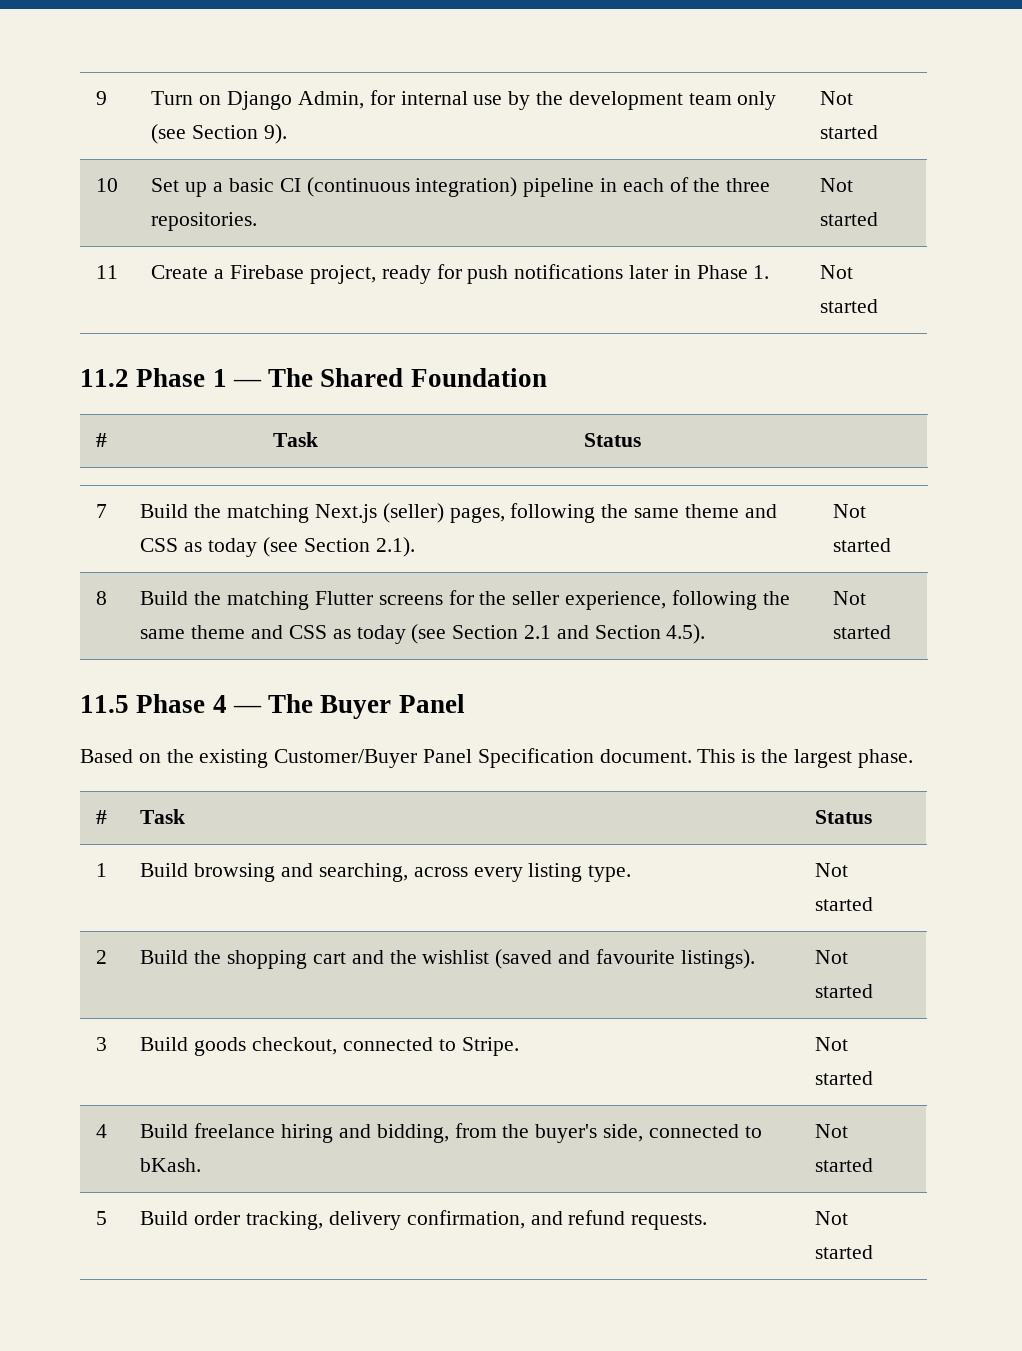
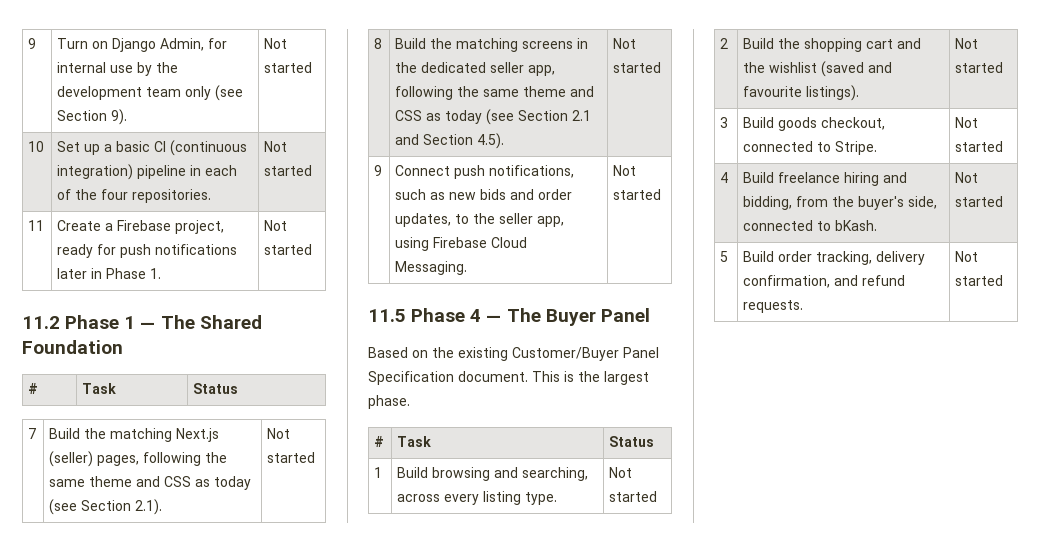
- 10 | Set up a basic CI (continuous integration) pipeline in each of the three repositories. | Not started
+ 10 | Set up a basic CI (continuous integration) pipeline in each of the four repositories. | Not started
- 8 | Build the matching Flutter screens for the seller experience, following the same theme and CSS as today (see Section 2.1 and Section 4.5). | Not started
+ 8 | Build the matching screens in the dedicated seller app, following the same theme and CSS as today (see Section 2.1 and Section 4.5). | Not started
+ 9 | Connect push notifications, such as new bids and order updates, to the seller app, using Firebase Cloud Messaging. | Not started

